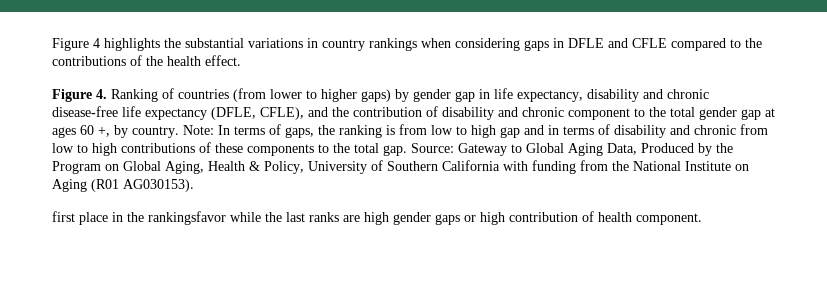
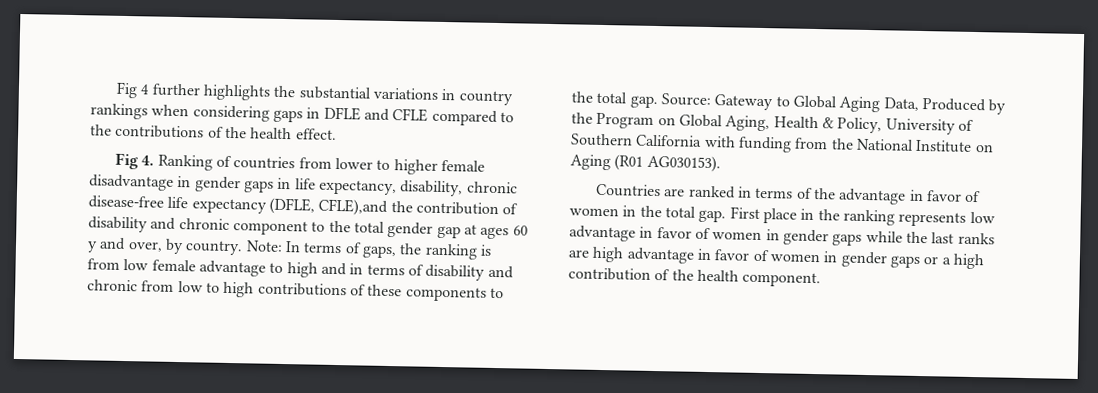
- Figure 4 highlights the substantial variations in country rankings when considering gaps in DFLE and CFLE compared to the contributions of the health effect.
+ Fig 4 further highlights the substantial variations in country rankings when considering gaps in DFLE and CFLE compared to the contributions of the health effect.
- Figure 4. Ranking of countries (from lower to higher gaps) by gender gap in life expectancy, disability and chronic disease-free life expectancy (DFLE, CFLE), and the contribution of disability and chronic component to the total gender gap at ages 60 +, by country.
+ Fig 4. Ranking of countries from lower to higher female disadvantage in gender gaps in life expectancy, disability, chronic disease-free life expectancy (DFLE, CFLE),and the contribution of disability and chronic component to the total gender gap at ages 60 y and over, by country.
- Note: In terms of gaps, the ranking is from low to high gap and in terms of disability and chronic from low to high contributions of these components to the total gap.
+ Note: In terms of gaps, the ranking is from low female advantage to high and in terms of disability and chronic from low to high contributions of these components to the total gap.
- first place in the rankingsfavor while the last ranks are high gender gaps or high contribution of health component.
+ Countries are ranked in terms of the advantage in favor of women in the total gap. First place in the ranking represents low advantage in favor of women in gender gaps while the last ranks are high advantage in favor of women in gender gaps or a high contribution of the health component.

